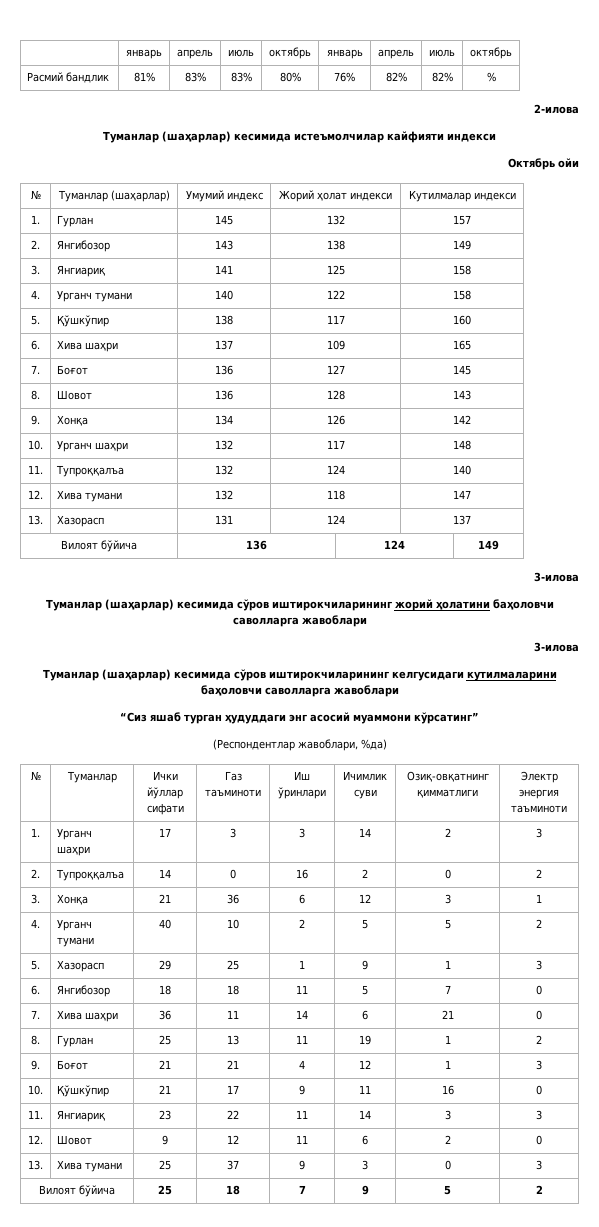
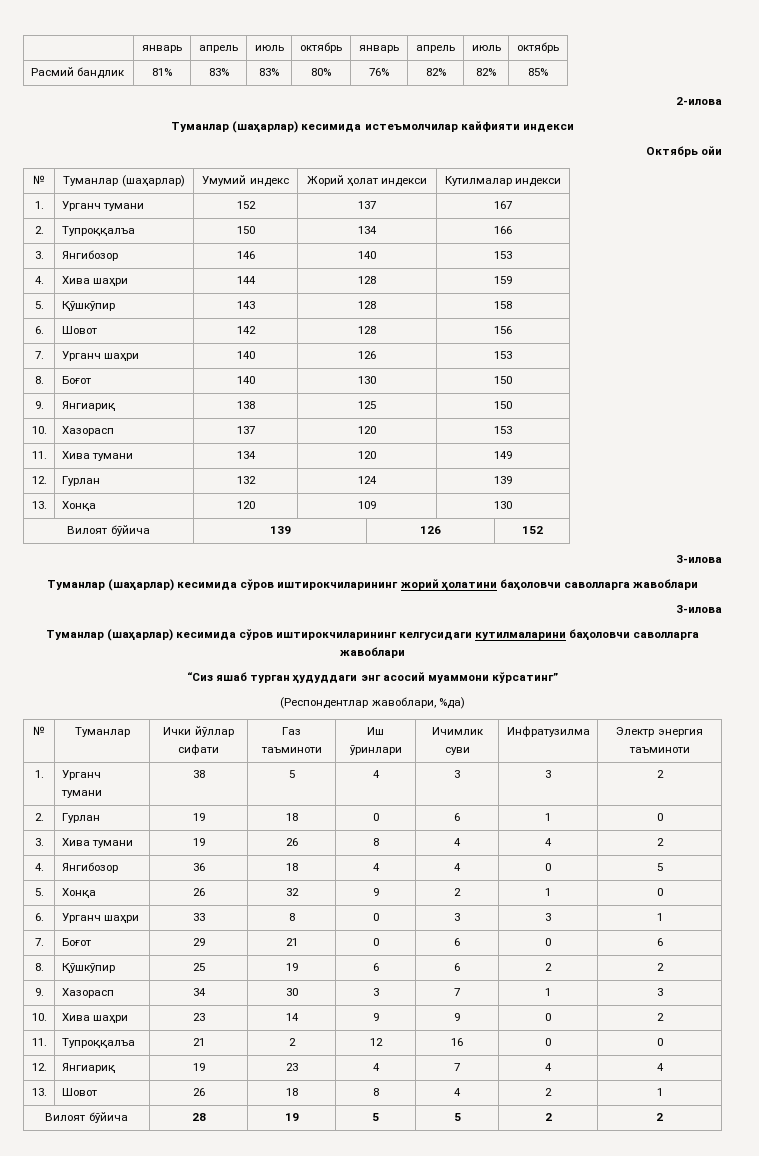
- Расмий бандлик | 81% | 83% | 83% | 80% | 76% | 82% | 82% | %
+ Расмий бандлик | 81% | 83% | 83% | 80% | 76% | 82% | 82% | 85%
- 1. | Гурлан | 145 | 132 | 157
- 2. | Янгибозор | 143 | 138 | 149
- 3. | Янгиариқ | 141 | 125 | 158
- 4. | Урганч тумани | 140 | 122 | 158
- 5. | Қўшкўпир | 138 | 117 | 160
- 6. | Хива шаҳри | 137 | 109 | 165
- 7. | Боғот | 136 | 127 | 145
- 8. | Шовот | 136 | 128 | 143
- 9. | Хонқа | 134 | 126 | 142
- 10. | Урганч шаҳри | 132 | 117 | 148
- 11. | Тупроққалъа | 132 | 124 | 140
- 12. | Хива тумани | 132 | 118 | 147
- 13. | Хазорасп | 131 | 124 | 137
- Вилоят бўйича | 136 | 124 | 149
+ 1. | Урганч тумани | 152 | 137 | 167
+ 2. | Тупроққалъа | 150 | 134 | 166
+ 3. | Янгибозор | 146 | 140 | 153
+ 4. | Хива шаҳри | 144 | 128 | 159
+ 5. | Қўшкўпир | 143 | 128 | 158
+ 6. | Шовот | 142 | 128 | 156
+ 7. | Урганч шаҳри | 140 | 126 | 153
+ 8. | Боғот | 140 | 130 | 150
+ 9. | Янгиариқ | 138 | 125 | 150
+ 10. | Хазорасп | 137 | 120 | 153
+ 11. | Хива тумани | 134 | 120 | 149
+ 12. | Гурлан | 132 | 124 | 139
+ 13. | Хонқа | 120 | 109 | 130
+ Вилоят бўйича | 139 | 126 | 152
- № | Туманлар | Ички йўллар сифати | Газ таъминоти | Иш ўринлари | Ичимлик суви | Озиқ-овқатнинг қимматлиги | Электр энергия таъминоти
+ № | Туманлар | Ички йўллар сифати | Газ таъминоти | Иш ўринлари | Ичимлик суви | Инфратузилма | Электр энергия таъминоти
- 1. | Урганч шаҳри | 17 | 3 | 3 | 14 | 2 | 3
- 2. | Тупроққалъа | 14 | 0 | 16 | 2 | 0 | 2
- 3. | Хонқа | 21 | 36 | 6 | 12 | 3 | 1
- 4. | Урганч тумани | 40 | 10 | 2 | 5 | 5 | 2
- 5. | Хазорасп | 29 | 25 | 1 | 9 | 1 | 3
- 6. | Янгибозор | 18 | 18 | 11 | 5 | 7 | 0
- 7. | Хива шаҳри | 36 | 11 | 14 | 6 | 21 | 0
- 8. | Гурлан | 25 | 13 | 11 | 19 | 1 | 2
+ 1. | Урганч тумани | 38 | 5 | 4 | 3 | 3 | 2
+ 2. | Гурлан | 19 | 18 | 0 | 6 | 1 | 0
+ 3. | Хива тумани | 19 | 26 | 8 | 4 | 4 | 2
+ 4. | Янгибозор | 36 | 18 | 4 | 4 | 0 | 5
+ 5. | Хонқа | 26 | 32 | 9 | 2 | 1 | 0
+ 6. | Урганч шаҳри | 33 | 8 | 0 | 3 | 3 | 1
+ 7. | Боғот | 29 | 21 | 0 | 6 | 0 | 6
+ 8. | Қўшкўпир | 25 | 19 | 6 | 6 | 2 | 2
- 9. | Боғот | 21 | 21 | 4 | 12 | 1 | 3
- 10. | Қўшкўпир | 21 | 17 | 9 | 11 | 16 | 0
- 11. | Янгиариқ | 23 | 22 | 11 | 14 | 3 | 3
- 12. | Шовот | 9 | 12 | 11 | 6 | 2 | 0
- 13. | Хива тумани | 25 | 37 | 9 | 3 | 0 | 3
- Вилоят бўйича | 25 | 18 | 7 | 9 | 5 | 2
+ 9. | Хазорасп | 34 | 30 | 3 | 7 | 1 | 3
+ 10. | Хива шаҳри | 23 | 14 | 9 | 9 | 0 | 2
+ 11. | Тупроққалъа | 21 | 2 | 12 | 16 | 0 | 0
+ 12. | Янгиариқ | 19 | 23 | 4 | 7 | 4 | 4
+ 13. | Шовот | 26 | 18 | 8 | 4 | 2 | 1
+ Вилоят бўйича | 28 | 19 | 5 | 5 | 2 | 2

